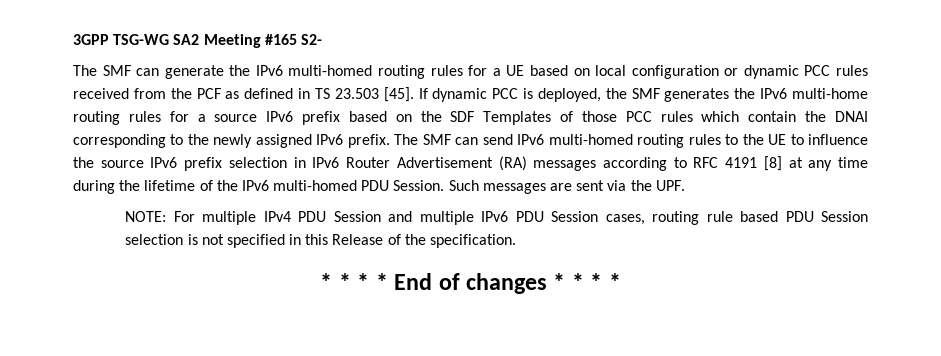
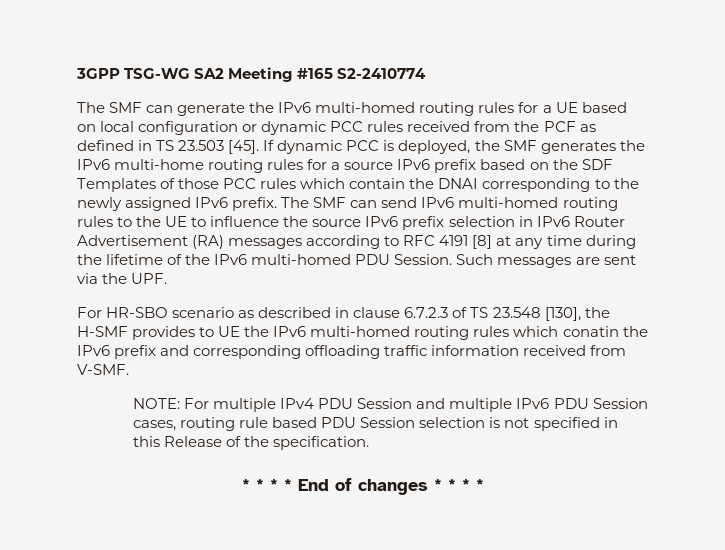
- 3GPP TSG-WG SA2 Meeting #165 S2-
+ 3GPP TSG-WG SA2 Meeting #165 S2-2410774
+ For HR-SBO scenario as described in clause 6.7.2.3 of TS 23.548 [130], the H-SMF provides to UE the IPv6 multi-homed routing rules which conatin the IPv6 prefix and corresponding offloading traffic information received from V-SMF.

